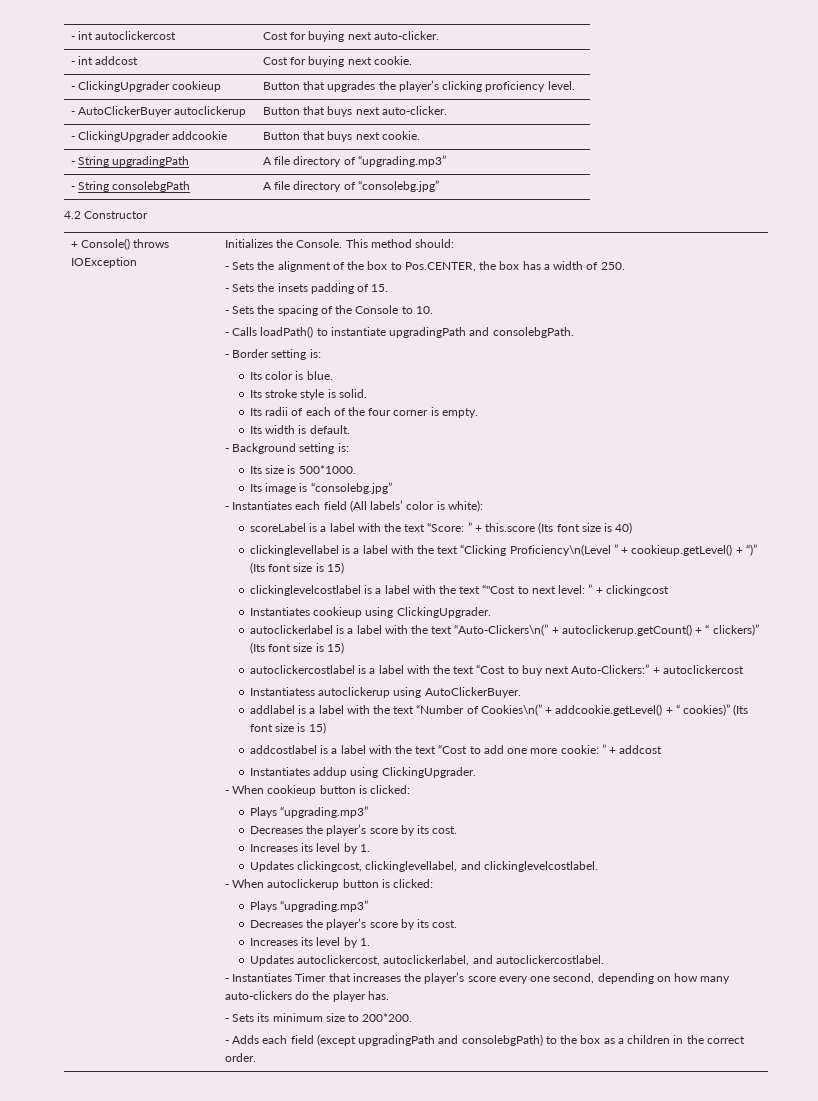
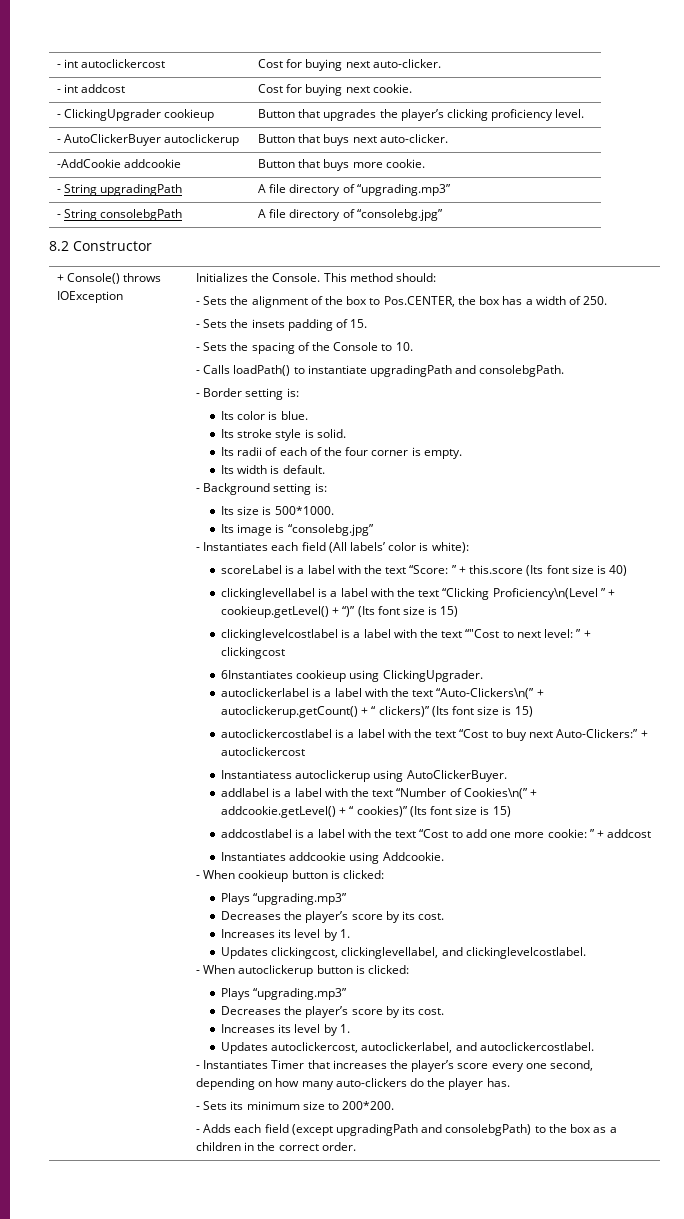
- - ClickingUpgrader addcookie | Button that buys next cookie.
+ -AddCookie addcookie | Button that buys more cookie.
- 4.2 Constructor
+ 8.2 Constructor
- Instantiates cookieup using ClickingUpgrader.
+ 6Instantiates cookieup using ClickingUpgrader.
- Instantiates addup using ClickingUpgrader.
+ Instantiates addcookie using Addcookie.

